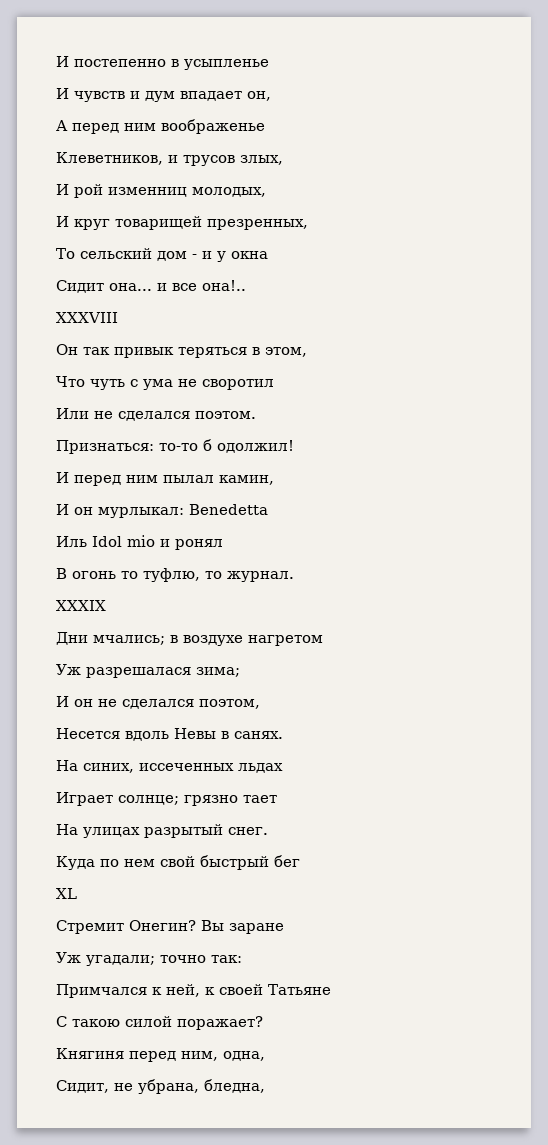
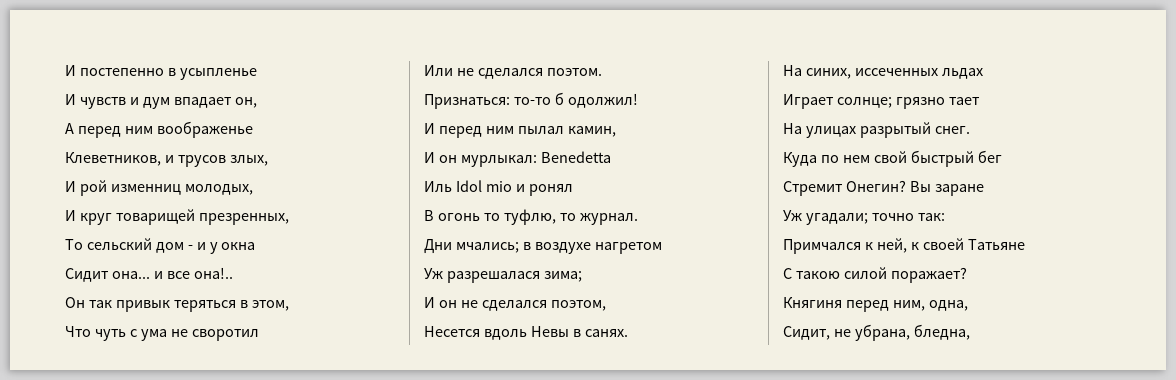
- XXXVIII
- XXXIX
- ХL

